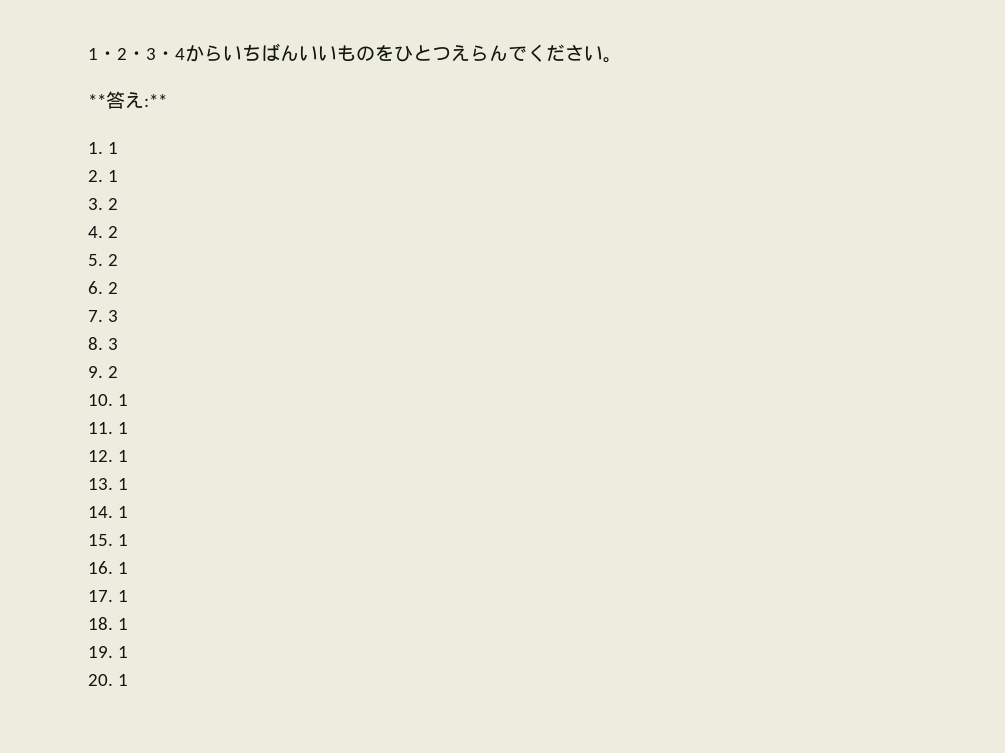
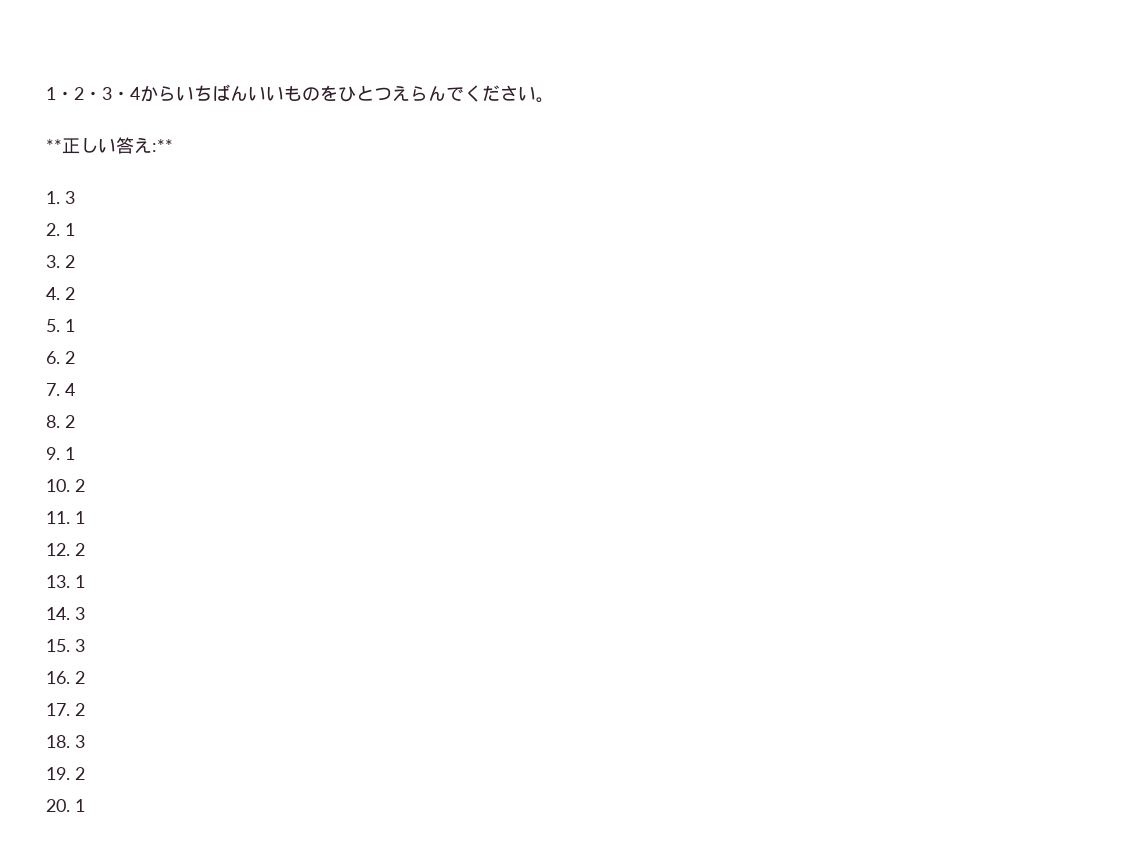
- **答え:**
+ **正しい答え:**
- 1. 1
+ 1. 3
- 5. 2
+ 5. 1
- 7. 3
+ 7. 4
- 8. 3
+ 8. 2
- 9. 2
+ 9. 1
- 10. 1
+ 10. 2
- 12. 1
+ 12. 2
- 14. 1
+ 14. 3
- 15. 1
+ 15. 3
- 16. 1
+ 16. 2
- 17. 1
+ 17. 2
- 18. 1
+ 18. 3
- 19. 1
+ 19. 2

